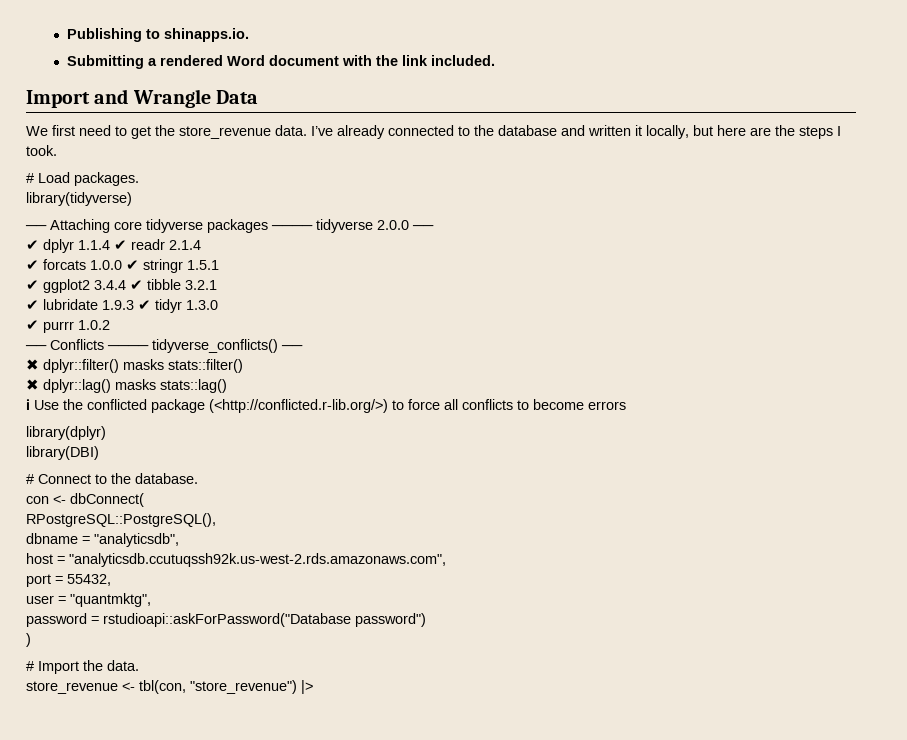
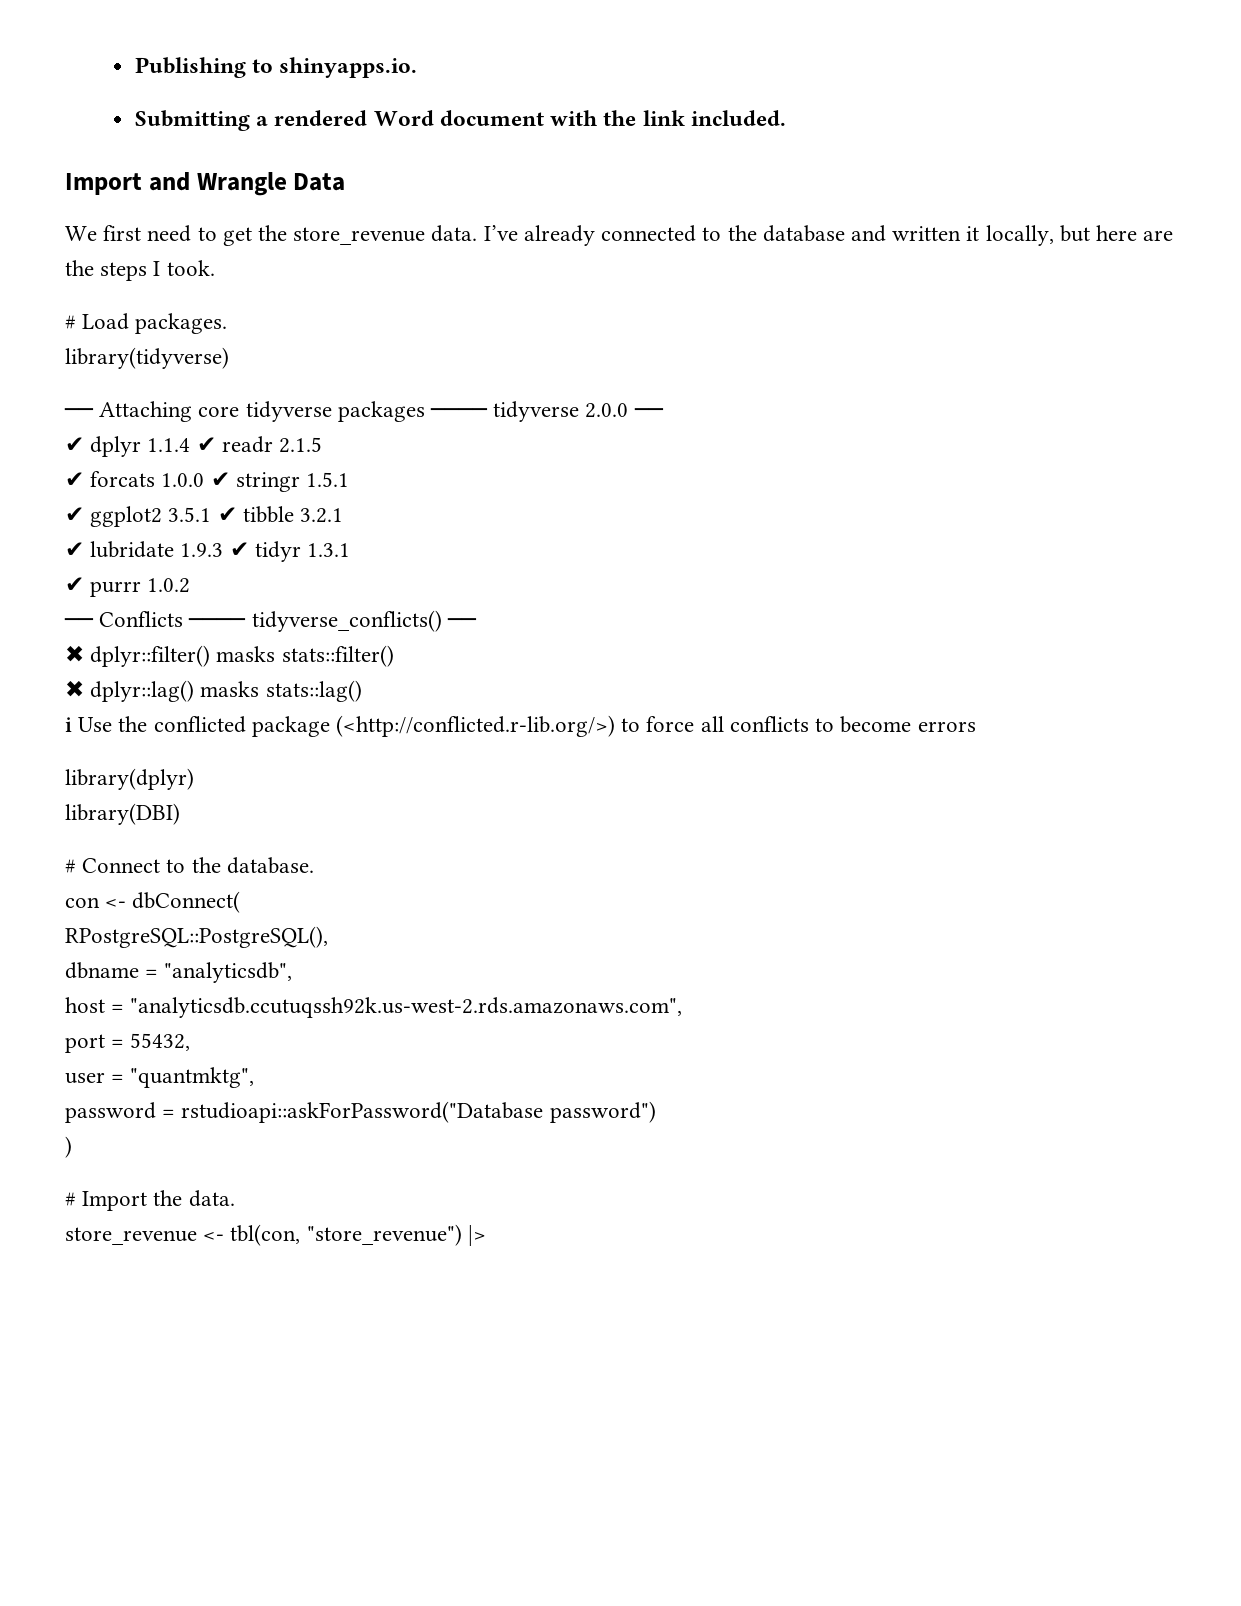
- Publishing to shinapps.io.
+ Publishing to shinyapps.io.
- ✔ dplyr 1.1.4 ✔ readr 2.1.4
+ ✔ dplyr 1.1.4 ✔ readr 2.1.5
- ✔ ggplot2 3.4.4 ✔ tibble 3.2.1
+ ✔ ggplot2 3.5.1 ✔ tibble 3.2.1
- ✔ lubridate 1.9.3 ✔ tidyr 1.3.0
+ ✔ lubridate 1.9.3 ✔ tidyr 1.3.1

